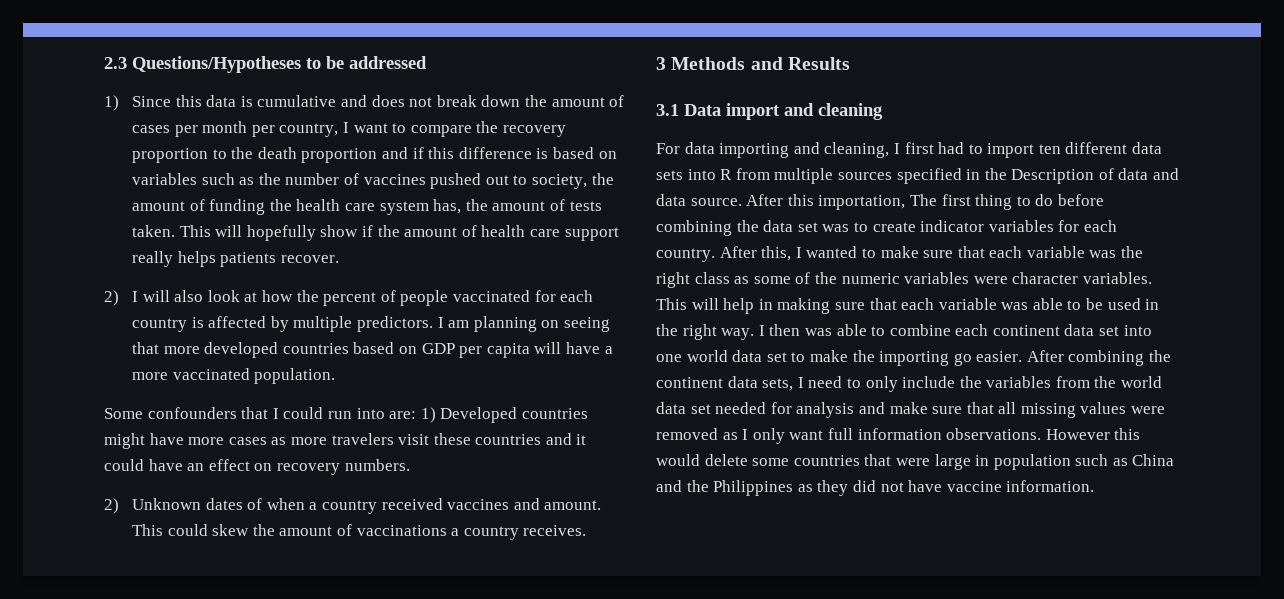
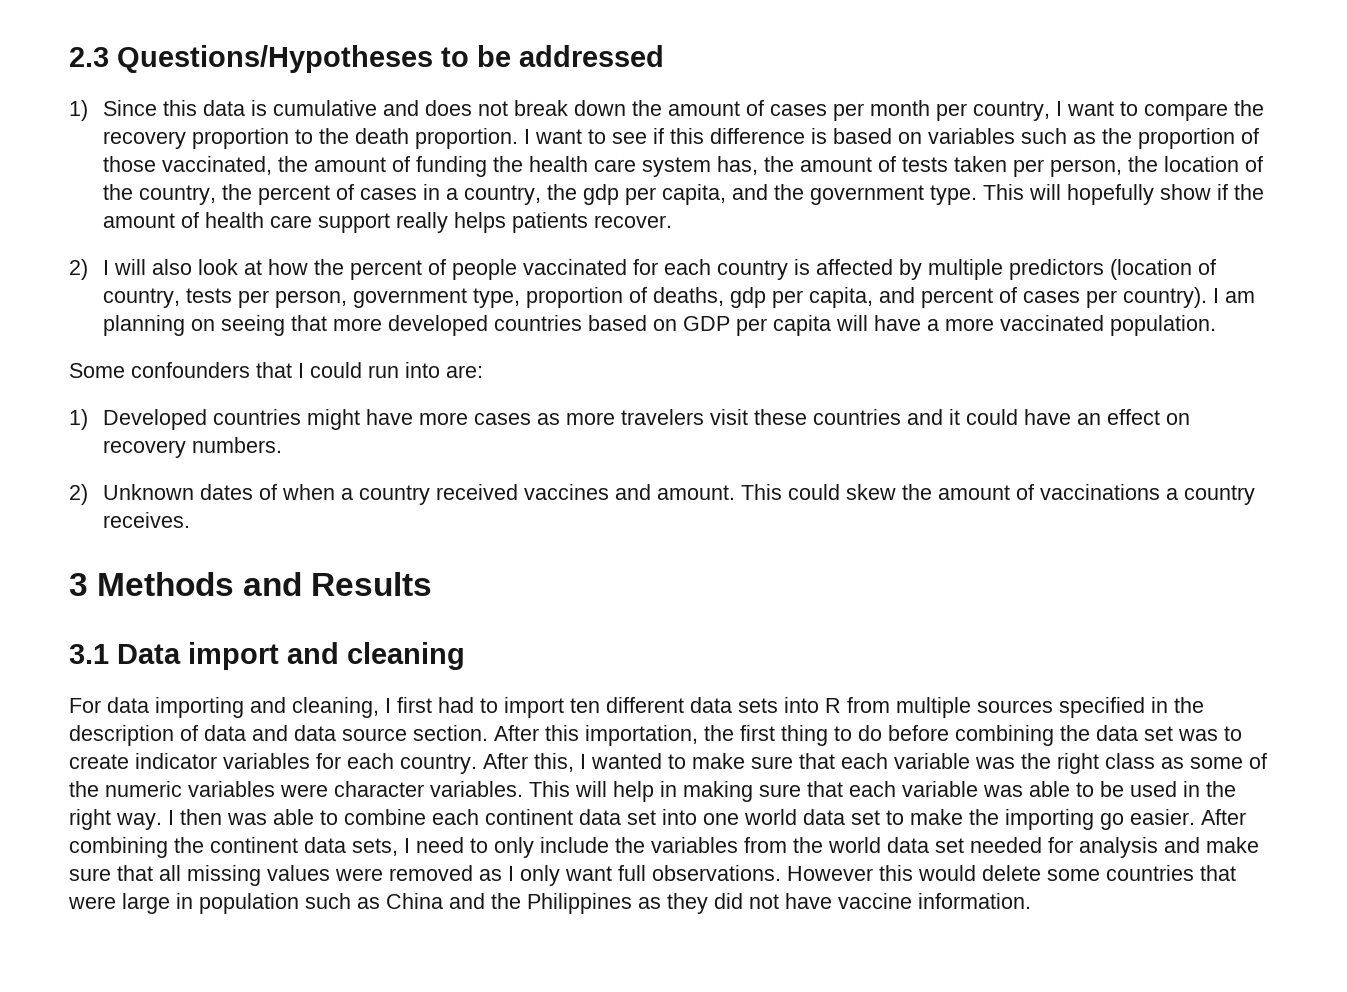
- 1) Since this data is cumulative and does not break down the amount of cases per month per country, I want to compare the recovery proportion to the death proportion and if this difference is based on variables such as the number of vaccines pushed out to society, the amount of funding the health care system has, the amount of tests taken.
+ 1) Since this data is cumulative and does not break down the amount of cases per month per country, I want to compare the recovery proportion to the death proportion. I want to see if this difference is based on variables such as the proportion of those vaccinated, the amount of funding the health care system has, the amount of tests taken per person, the location of the country, the percent of cases in a country, the gdp per capita, and the government type.
- 2) I will also look at how the percent of people vaccinated for each country is affected by multiple predictors.
+ 2) I will also look at how the percent of people vaccinated for each country is affected by multiple predictors (location of country, tests per person, government type, proportion of deaths, gdp per capita, and percent of cases per country).
- Some confounders that I could run into are: 1) Developed countries might have more cases as more travelers visit these countries and it could have an effect on recovery numbers.
+ Some confounders that I could run into are:
+ 1) Developed countries might have more cases as more travelers visit these countries and it could have an effect on recovery numbers.
- For data importing and cleaning, I first had to import ten different data sets into R from multiple sources specified in the Description of data and data source.
+ For data importing and cleaning, I first had to import ten different data sets into R from multiple sources specified in the description of data and data source section.
- After this importation, The first thing to do before combining the data set was to create indicator variables for each country.
+ After this importation, the first thing to do before combining the data set was to create indicator variables for each country.
- After combining the continent data sets, I need to only include the variables from the world data set needed for analysis and make sure that all missing values were removed as I only want full information observations.
+ After combining the continent data sets, I need to only include the variables from the world data set needed for analysis and make sure that all missing values were removed as I only want full observations.

